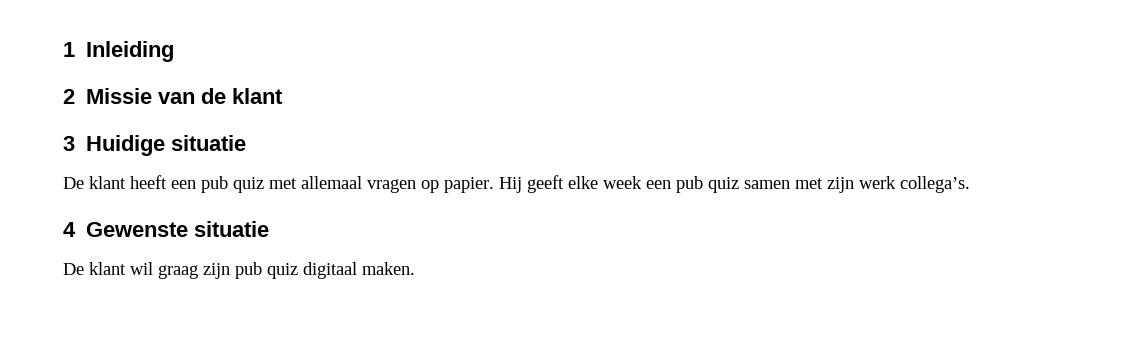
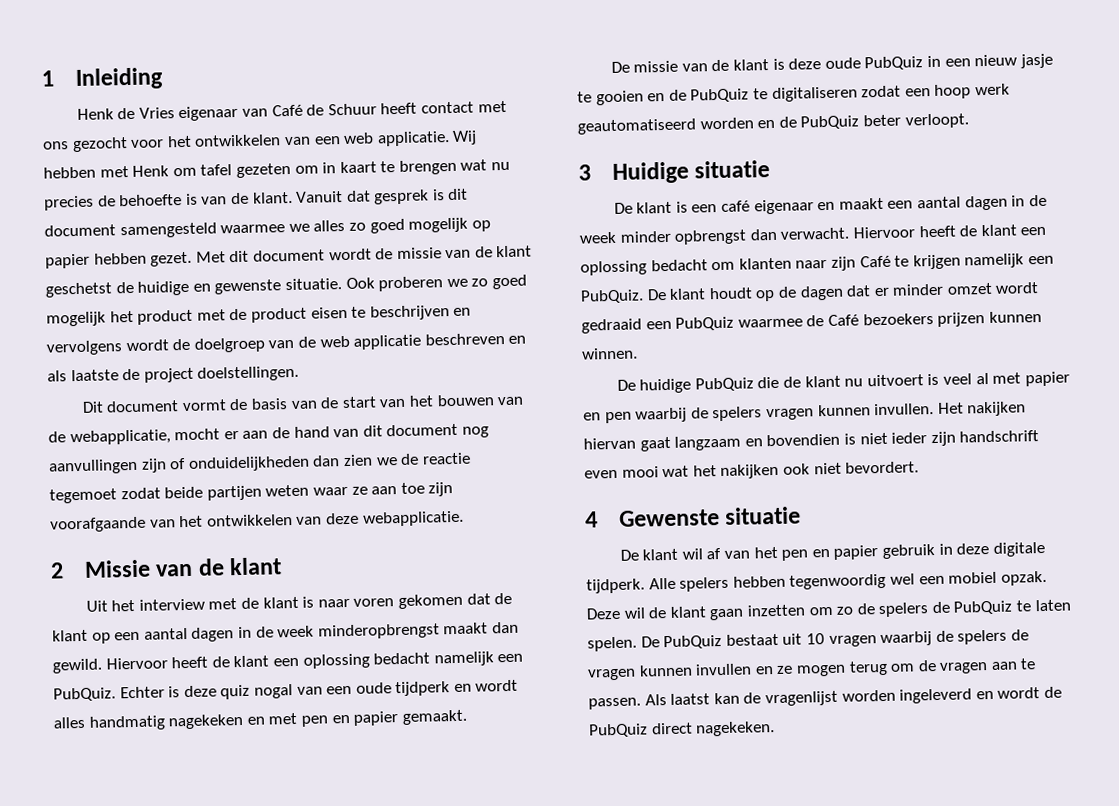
+ Henk de Vries eigenaar van Café de Schuur heeft contact met ons gezocht voor het ontwikkelen van een web applicatie. Wij hebben met Henk om tafel gezeten om in kaart te brengen wat nu precies de behoefte is van de klant. Vanuit dat gesprek is dit document samengesteld waarmee we alles zo goed mogelijk op papier hebben gezet. Met dit document wordt de missie van de klant geschetst de huidige en gewenste situatie. Ook proberen we zo goed mogelijk het product met de product eisen te beschrijven en vervolgens wordt de doelgroep van de web applicatie beschreven en als laatste de project doelstellingen.
+ Dit document vormt de basis van de start van het bouwen van de webapplicatie, mocht er aan de hand van dit document nog aanvullingen zijn of onduidelijkheden dan zien we de reactie tegemoet zodat beide partijen weten waar ze aan toe zijn voorafgaande van het ontwikkelen van deze webapplicatie.
+ Uit het interview met de klant is naar voren gekomen dat de klant op een aantal dagen in de week minderopbrengst maakt dan gewild. Hiervoor heeft de klant een oplossing bedacht namelijk een PubQuiz. Echter is deze quiz nogal van een oude tijdperk en wordt alles handmatig nagekeken en met pen en papier gemaakt.
+ De missie van de klant is deze oude PubQuiz in een nieuw jasje te gooien en de PubQuiz te digitaliseren zodat een hoop werk geautomatiseerd worden en de PubQuiz beter verloopt.
- De klant heeft een pub quiz met allemaal vragen op papier. Hij geeft elke week een pub quiz samen met zijn werk collega’s.
+ De klant is een café eigenaar en maakt een aantal dagen in de week minder opbrengst dan verwacht. Hiervoor heeft de klant een oplossing bedacht om klanten naar zijn Café te krijgen namelijk een PubQuiz. De klant houdt op de dagen dat er minder omzet wordt gedraaid een PubQuiz waarmee de Café bezoekers prijzen kunnen winnen.
+ De huidige PubQuiz die de klant nu uitvoert is veel al met papier en pen waarbij de spelers vragen kunnen invullen. Het nakijken hiervan gaat langzaam en bovendien is niet ieder zijn handschrift even mooi wat het nakijken ook niet bevordert.
- De klant wil graag zijn pub quiz digitaal maken.
+ De klant wil af van het pen en papier gebruik in deze digitale tijdperk. Alle spelers hebben tegenwoordig wel een mobiel opzak. Deze wil de klant gaan inzetten om zo de spelers de PubQuiz te laten spelen. De PubQuiz bestaat uit 10 vragen waarbij de spelers de vragen kunnen invullen en ze mogen terug om de vragen aan te passen. Als laatst kan de vragenlijst worden ingeleverd en wordt de PubQuiz direct nagekeken.

